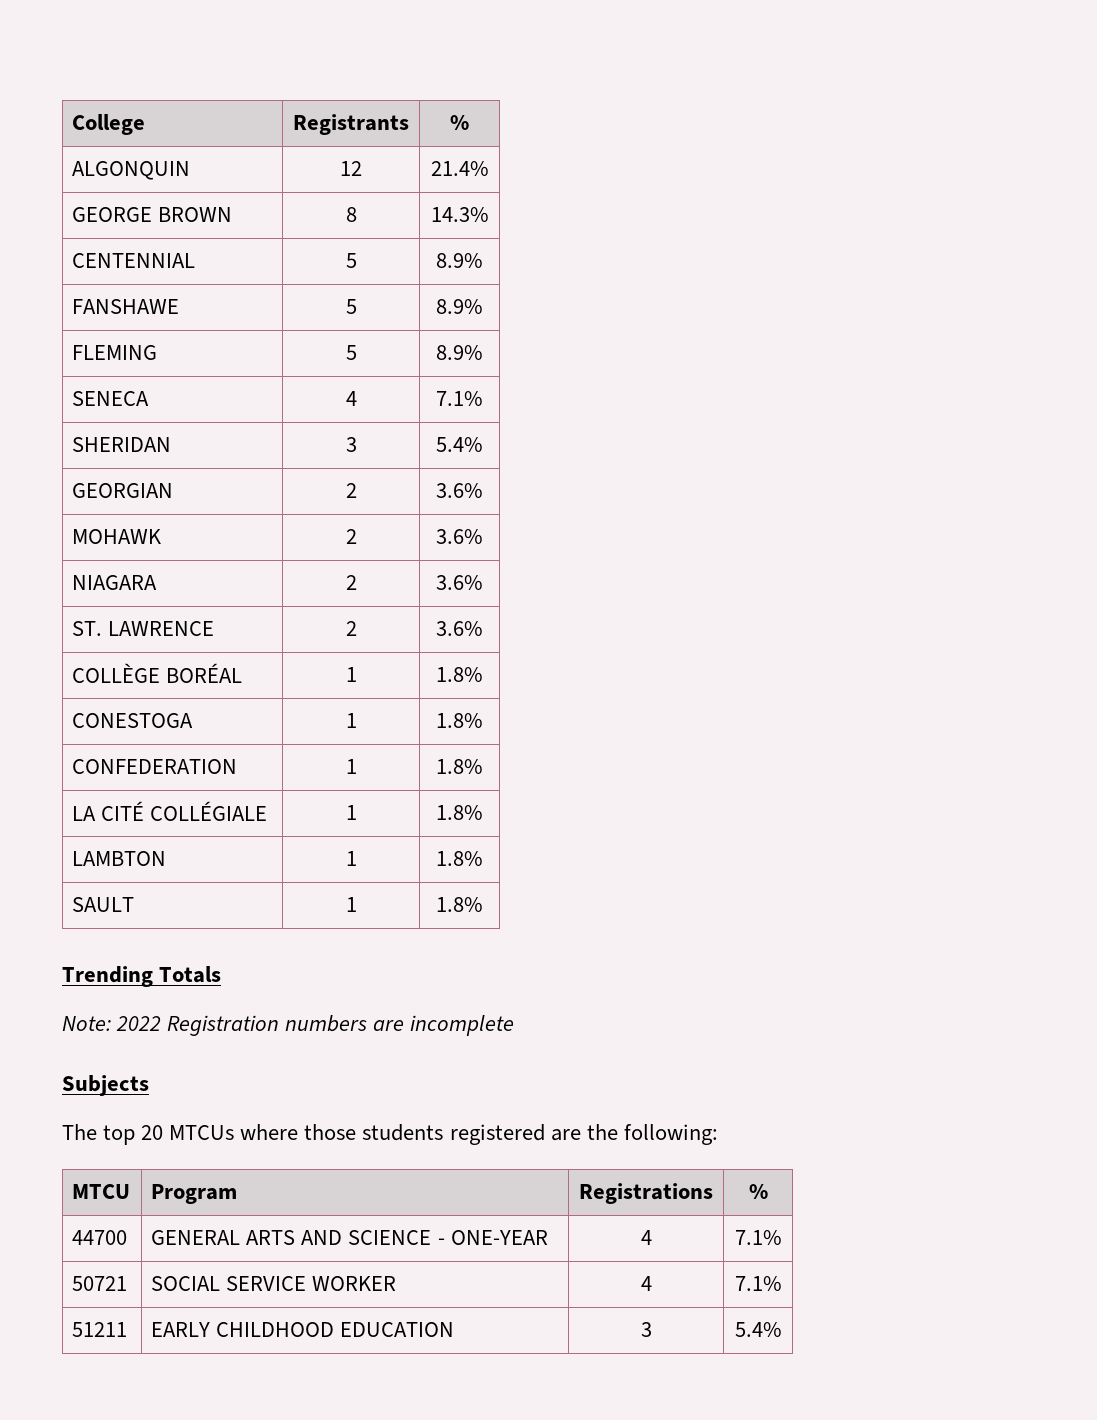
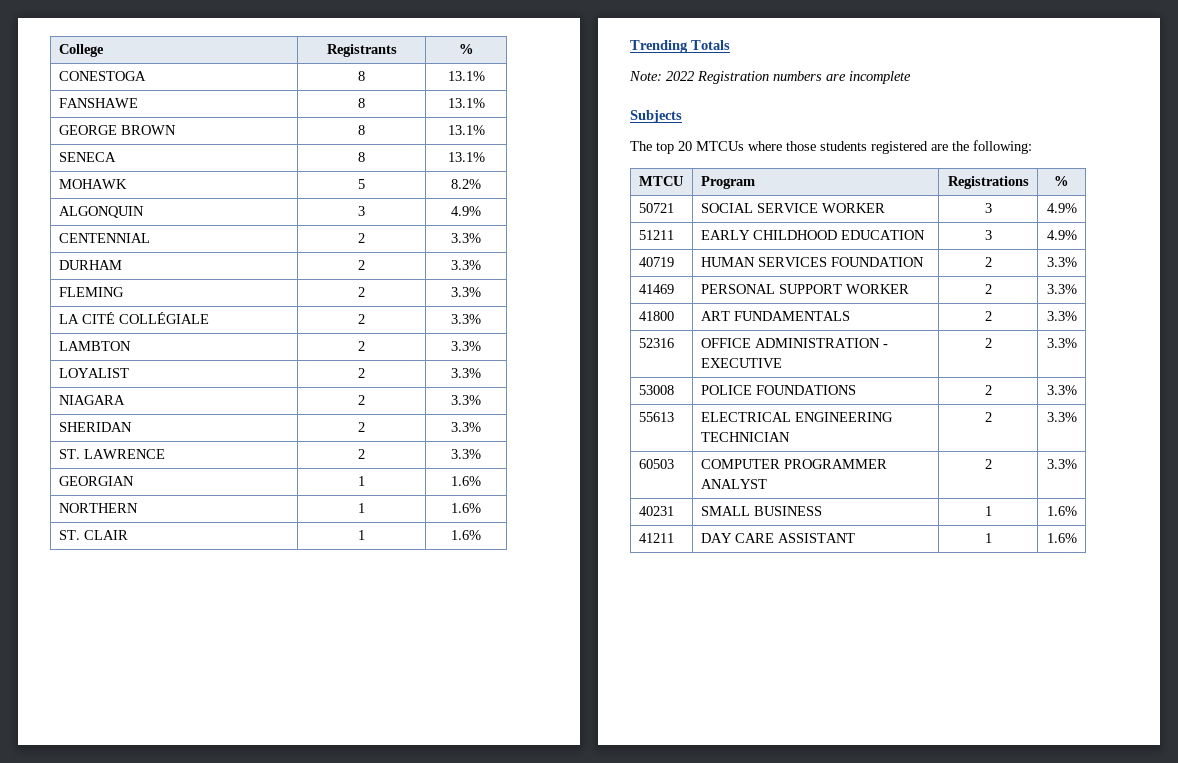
- ALGONQUIN | 12 | 21.4%
- GEORGE BROWN | 8 | 14.3%
- CENTENNIAL | 5 | 8.9%
- FANSHAWE | 5 | 8.9%
- FLEMING | 5 | 8.9%
- SENECA | 4 | 7.1%
- SHERIDAN | 3 | 5.4%
- GEORGIAN | 2 | 3.6%
- MOHAWK | 2 | 3.6%
- NIAGARA | 2 | 3.6%
+ CONESTOGA | 8 | 13.1%
+ FANSHAWE | 8 | 13.1%
+ GEORGE BROWN | 8 | 13.1%
+ SENECA | 8 | 13.1%
+ MOHAWK | 5 | 8.2%
+ ALGONQUIN | 3 | 4.9%
+ CENTENNIAL | 2 | 3.3%
+ DURHAM | 2 | 3.3%
+ FLEMING | 2 | 3.3%
+ LA CITÉ COLLÉGIALE | 2 | 3.3%
+ LAMBTON | 2 | 3.3%
+ LOYALIST | 2 | 3.3%
+ NIAGARA | 2 | 3.3%
+ SHERIDAN | 2 | 3.3%
- ST. LAWRENCE | 2 | 3.6%
- COLLÈGE BORÉAL | 1 | 1.8%
- CONESTOGA | 1 | 1.8%
- CONFEDERATION | 1 | 1.8%
- LA CITÉ COLLÉGIALE | 1 | 1.8%
- LAMBTON | 1 | 1.8%
- SAULT | 1 | 1.8%
+ ST. LAWRENCE | 2 | 3.3%
+ GEORGIAN | 1 | 1.6%
+ NORTHERN | 1 | 1.6%
+ ST. CLAIR | 1 | 1.6%
- 44700 | GENERAL ARTS AND SCIENCE - ONE-YEAR | 4 | 7.1%
- 50721 | SOCIAL SERVICE WORKER | 4 | 7.1%
+ 50721 | SOCIAL SERVICE WORKER | 3 | 4.9%
- 51211 | EARLY CHILDHOOD EDUCATION | 3 | 5.4%
+ 51211 | EARLY CHILDHOOD EDUCATION | 3 | 4.9%
+ 40719 | HUMAN SERVICES FOUNDATION | 2 | 3.3%
+ 41469 | PERSONAL SUPPORT WORKER | 2 | 3.3%
+ 41800 | ART FUNDAMENTALS | 2 | 3.3%
+ 52316 | OFFICE ADMINISTRATION - EXECUTIVE | 2 | 3.3%
+ 53008 | POLICE FOUNDATIONS | 2 | 3.3%
+ 55613 | ELECTRICAL ENGINEERING TECHNICIAN | 2 | 3.3%
+ 60503 | COMPUTER PROGRAMMER ANALYST | 2 | 3.3%
+ 40231 | SMALL BUSINESS | 1 | 1.6%
+ 41211 | DAY CARE ASSISTANT | 1 | 1.6%

